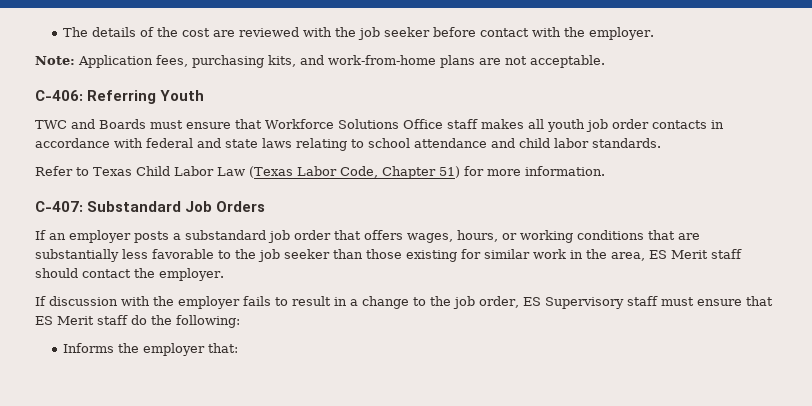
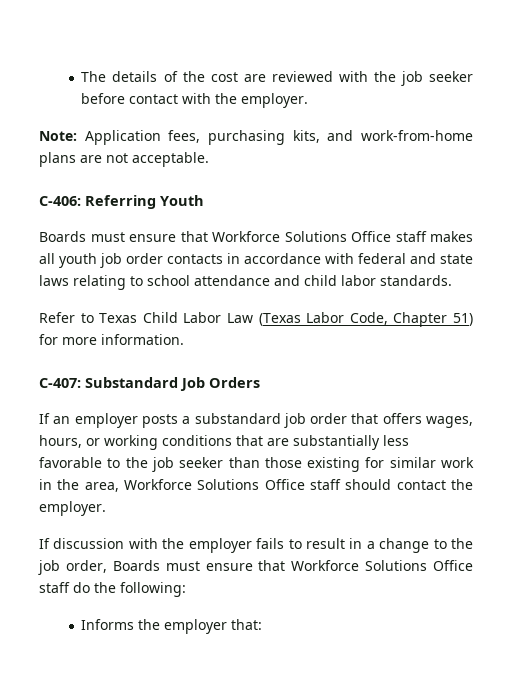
- TWC and Boards must ensure that Workforce Solutions Office staff makes all youth job order contacts in accordance with federal and state laws relating to school attendance and child labor standards.
+ Boards must ensure that Workforce Solutions Office staff makes all youth job order contacts in accordance with federal and state laws relating to school attendance and child labor standards.
- If an employer posts a substandard job order that offers wages, hours, or working conditions that are substantially less favorable to the job seeker than those existing for similar work in the area, ES Merit staff should contact the employer.
+ If an employer posts a substandard job order that offers wages, hours, or working conditions that are substantially less favorable to the job seeker than those existing for similar work in the area, Workforce Solutions Office staff should contact the employer.
- If discussion with the employer fails to result in a change to the job order, ES Supervisory staff must ensure that ES Merit staff do the following:
+ If discussion with the employer fails to result in a change to the job order, Boards must ensure that Workforce Solutions Office staff do the following:

